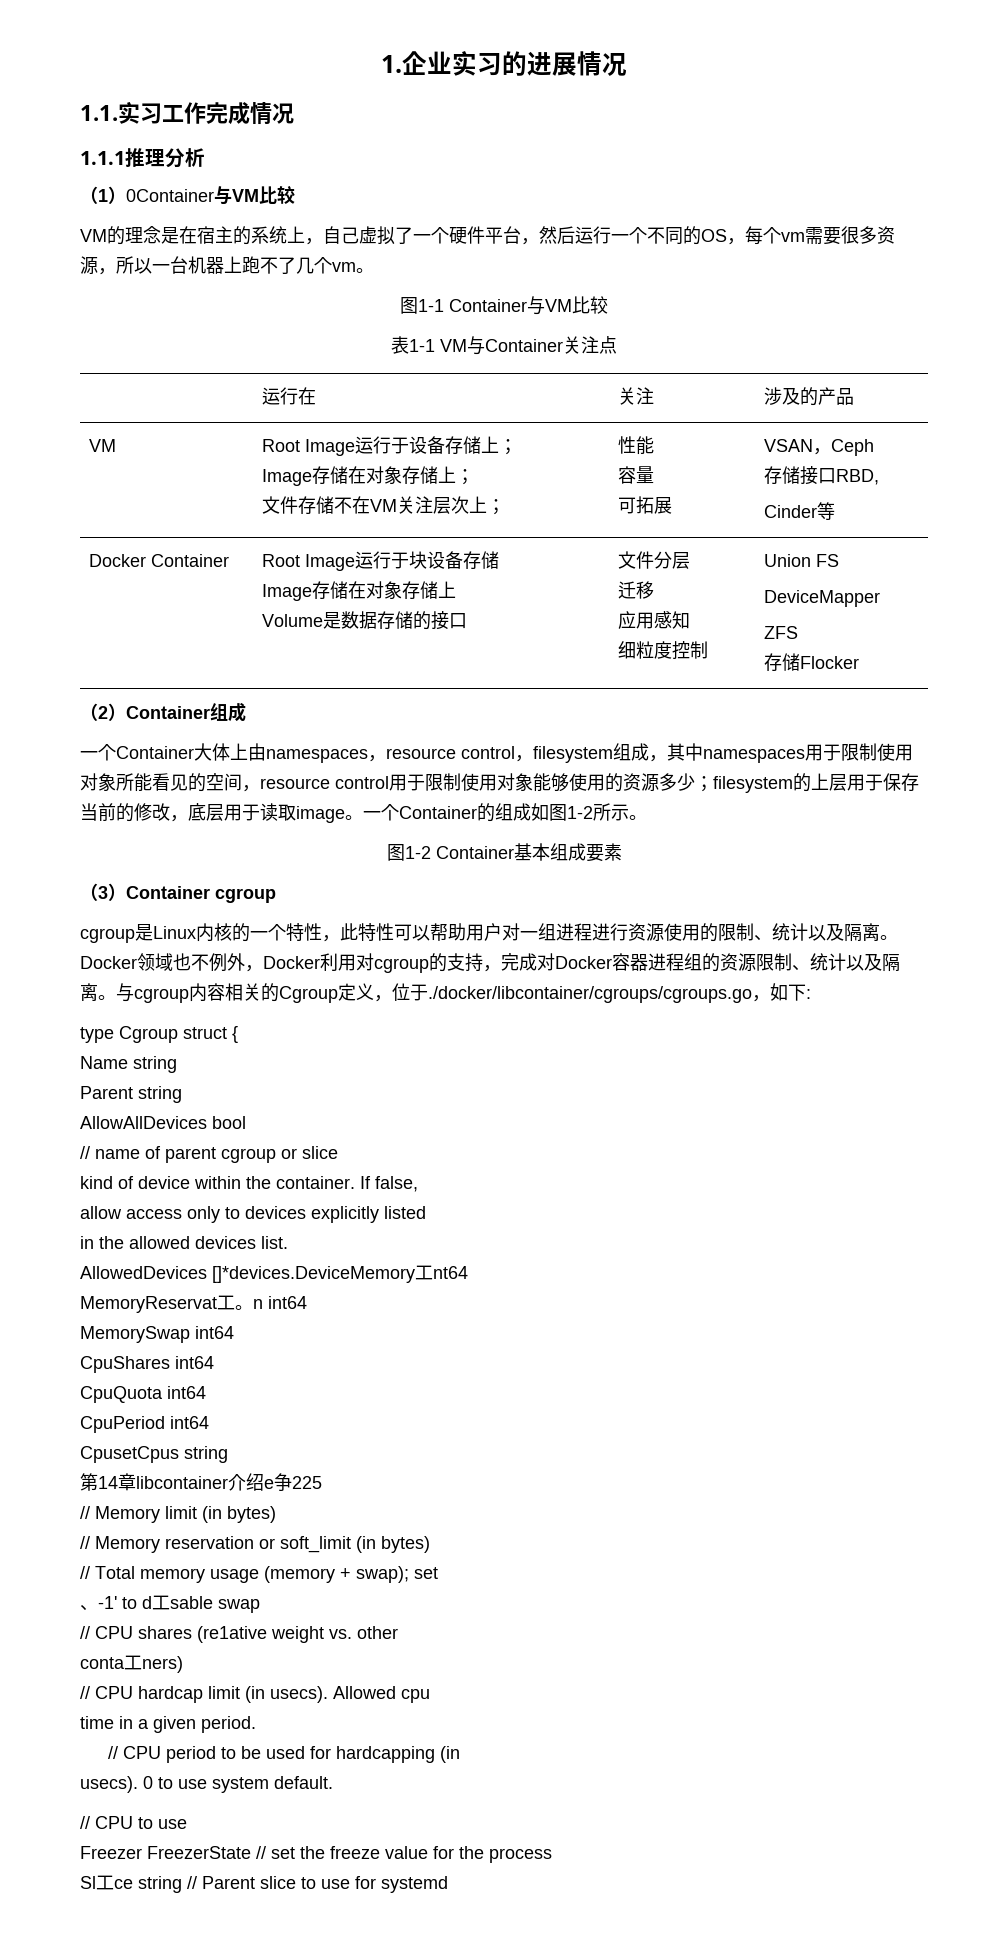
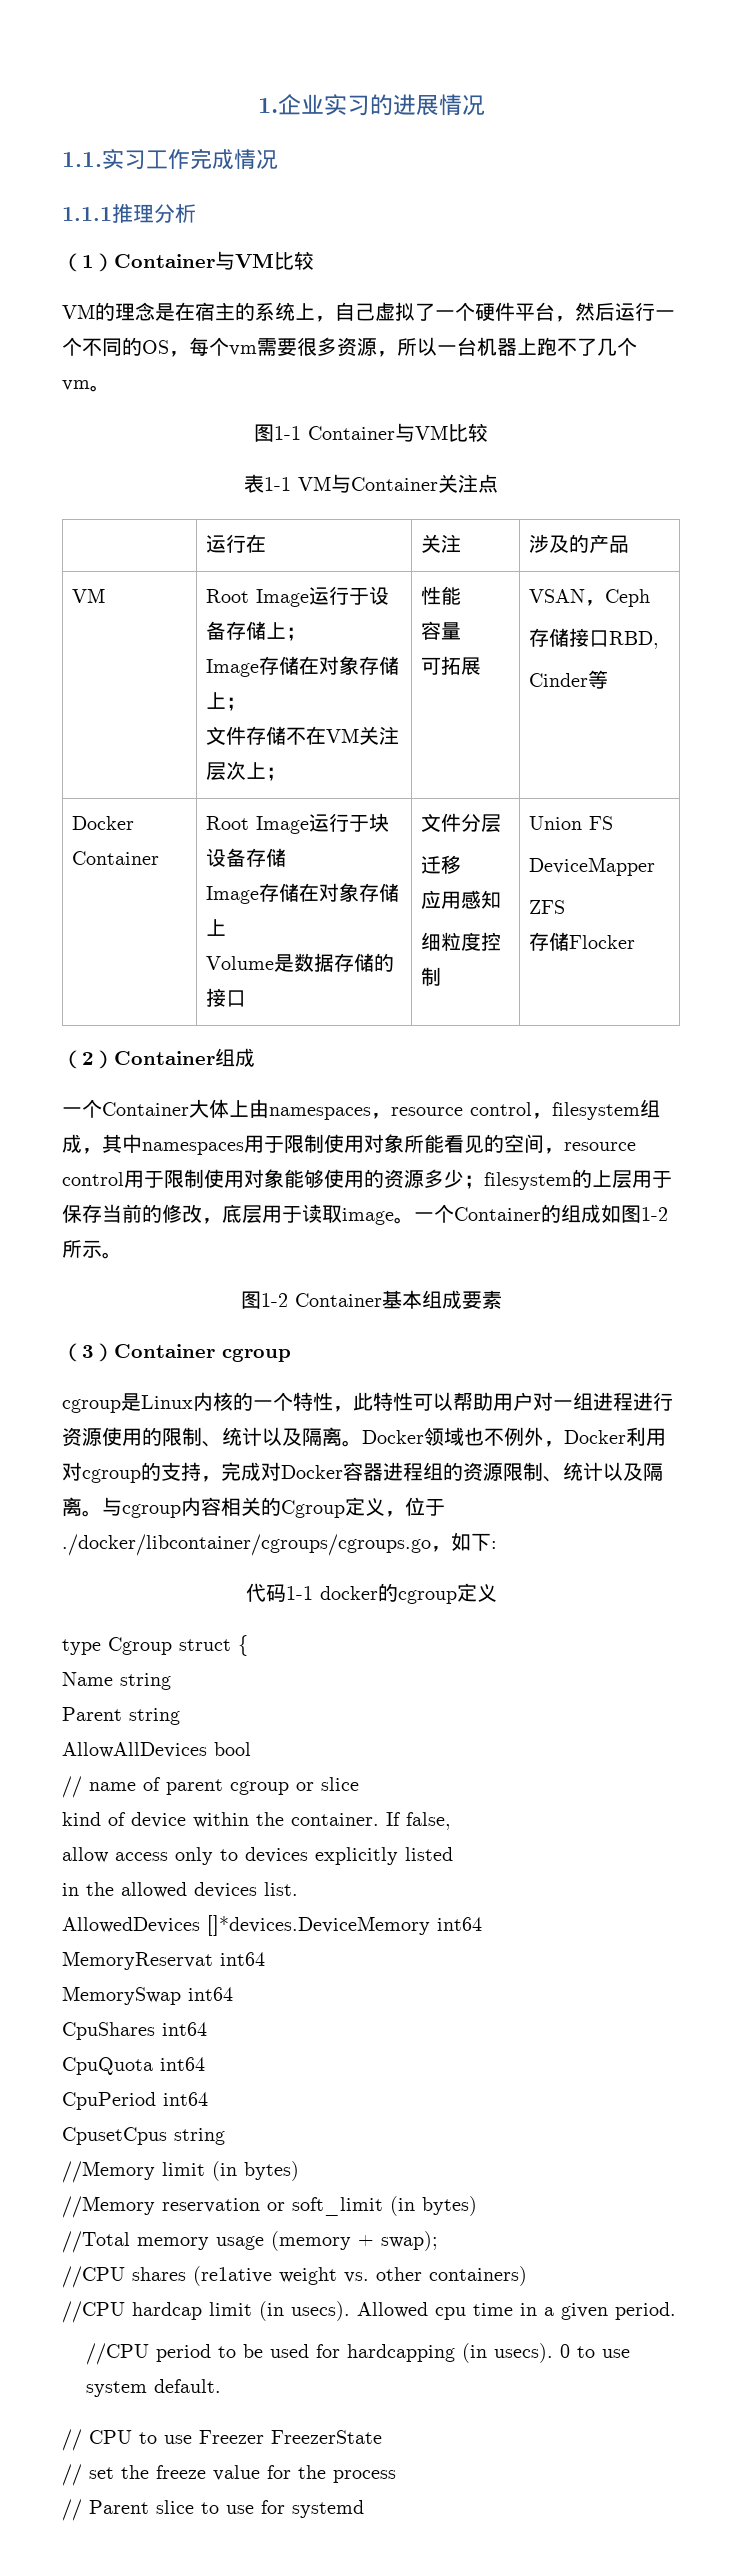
- （1）0Container与VM比较
+ （1）Container与VM比较
+ 代码1-1 docker的cgroup定义
- AllowedDevices []*devices.DeviceMemory工nt64
+ AllowedDevices []*devices.DeviceMemory int64
- MemoryReservat工。n int64
+ MemoryReservat int64
- 第14章libcontainer介绍e争225
- // Memory limit (in bytes)
+ //Memory limit (in bytes)
- // Memory reservation or soft_limit (in bytes)
+ //Memory reservation or soft_limit (in bytes)
- // Total memory usage (memory + swap); set
- 、-1' to d工sable swap
- // CPU shares (re1ative weight vs. other
- conta工ners)
- // CPU hardcap limit (in usecs).
+ //Total memory usage (memory + swap);
+ //CPU shares (re1ative weight vs. other containers)
+ //CPU hardcap limit (in usecs).
- Allowed cpu
- time in a given period.
+ Allowed cpu time in a given period.
- // CPU period to be used for hardcapping (in
- usecs).
+ //CPU period to be used for hardcapping (in usecs).
- // CPU to use
- Freezer FreezerState // set the freeze value for the process
+ // CPU to use Freezer FreezerState
+ // set the freeze value for the process
- Sl工ce string // Parent slice to use for systemd
+ // Parent slice to use for systemd

